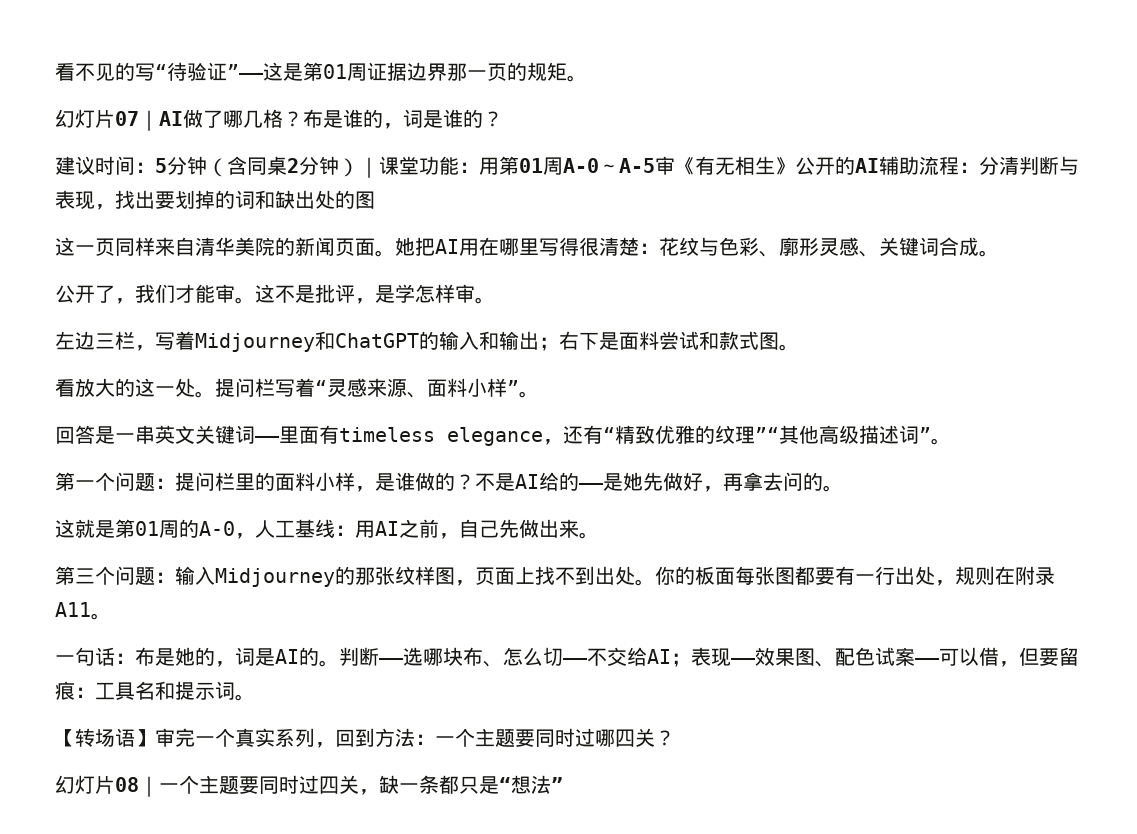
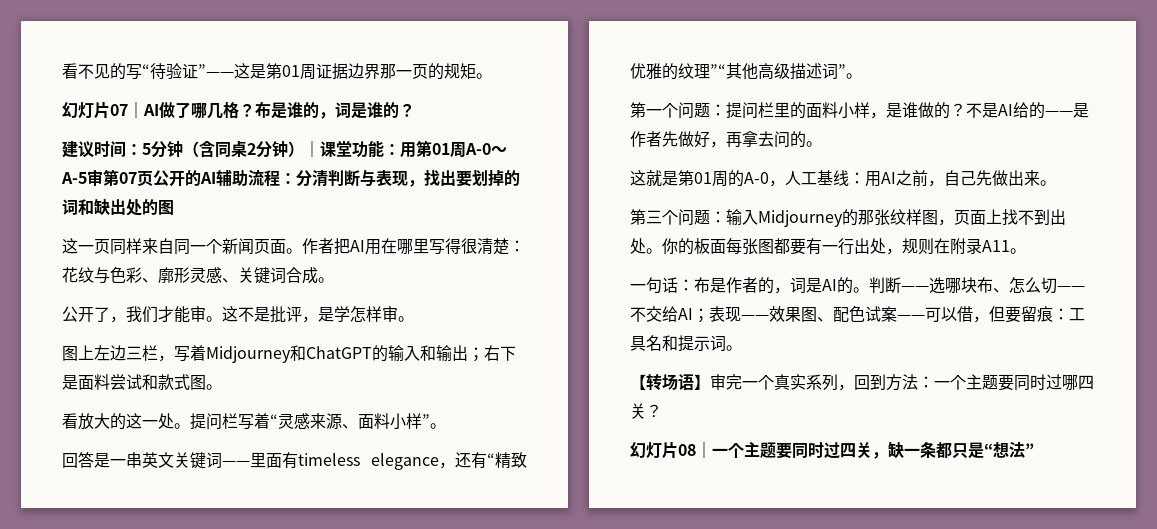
- 建议时间：5分钟（含同桌2分钟）｜课堂功能：用第01周A-0～A-5审《有无相生》公开的AI辅助流程：分清判断与表现，找出要划掉的词和缺出处的图
+ 建议时间：5分钟（含同桌2分钟）｜课堂功能：用第01周A-0～A-5审第07页公开的AI辅助流程：分清判断与表现，找出要划掉的词和缺出处的图
- 这一页同样来自清华美院的新闻页面。
+ 这一页同样来自同一个新闻页面。
- 她把AI用在哪里写得很清楚：花纹与色彩、廓形灵感、关键词合成。
+ 作者把AI用在哪里写得很清楚：花纹与色彩、廓形灵感、关键词合成。
- 左边三栏，写着Midjourney和ChatGPT的输入和输出；右下是面料尝试和款式图。
+ 图上左边三栏，写着Midjourney和ChatGPT的输入和输出；右下是面料尝试和款式图。
- 不是AI给的——是她先做好，再拿去问的。
+ 不是AI给的——是作者先做好，再拿去问的。
- 一句话：布是她的，词是AI的。
+ 一句话：布是作者的，词是AI的。

